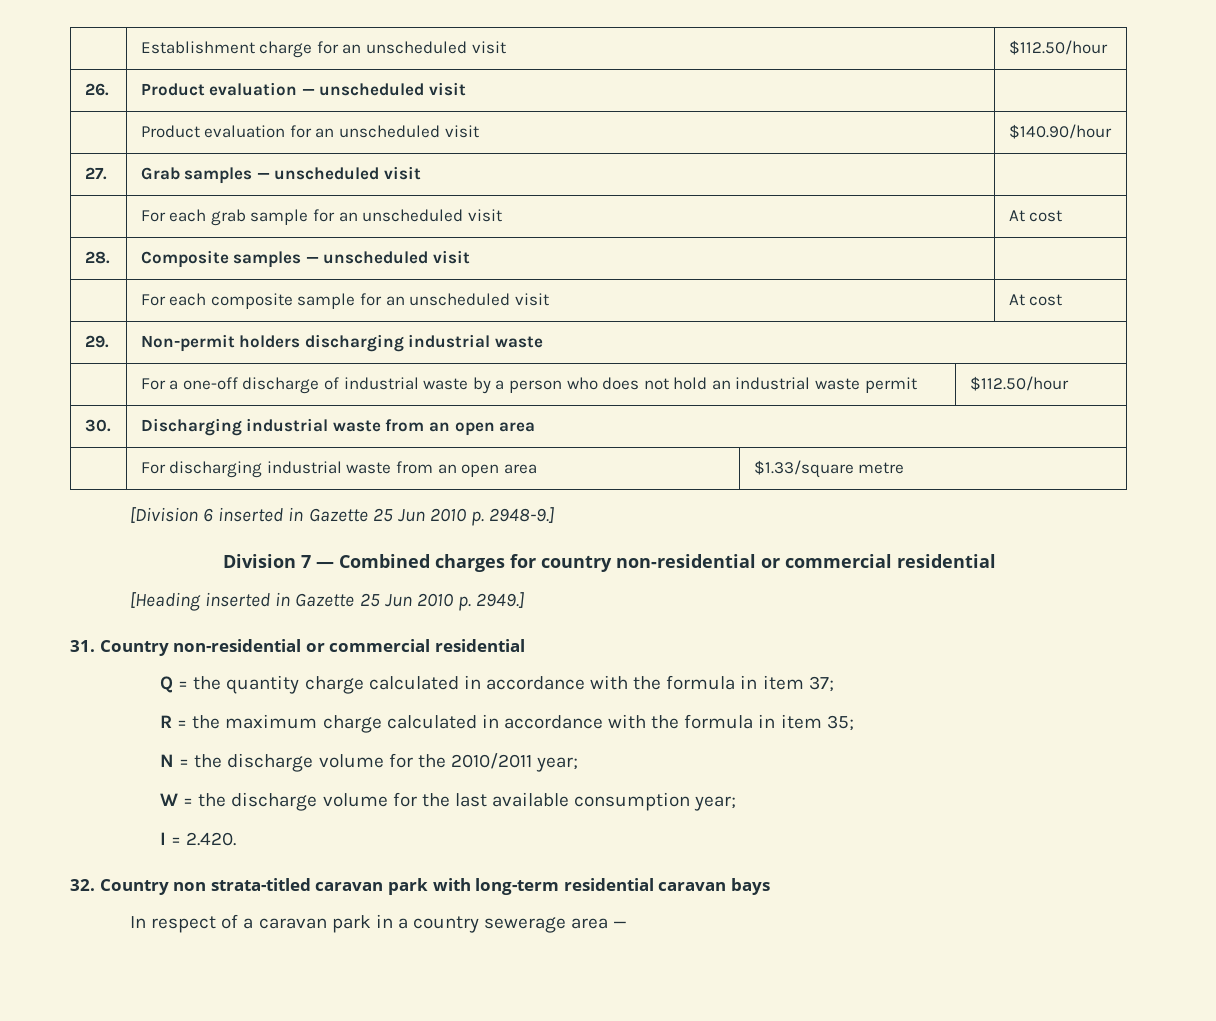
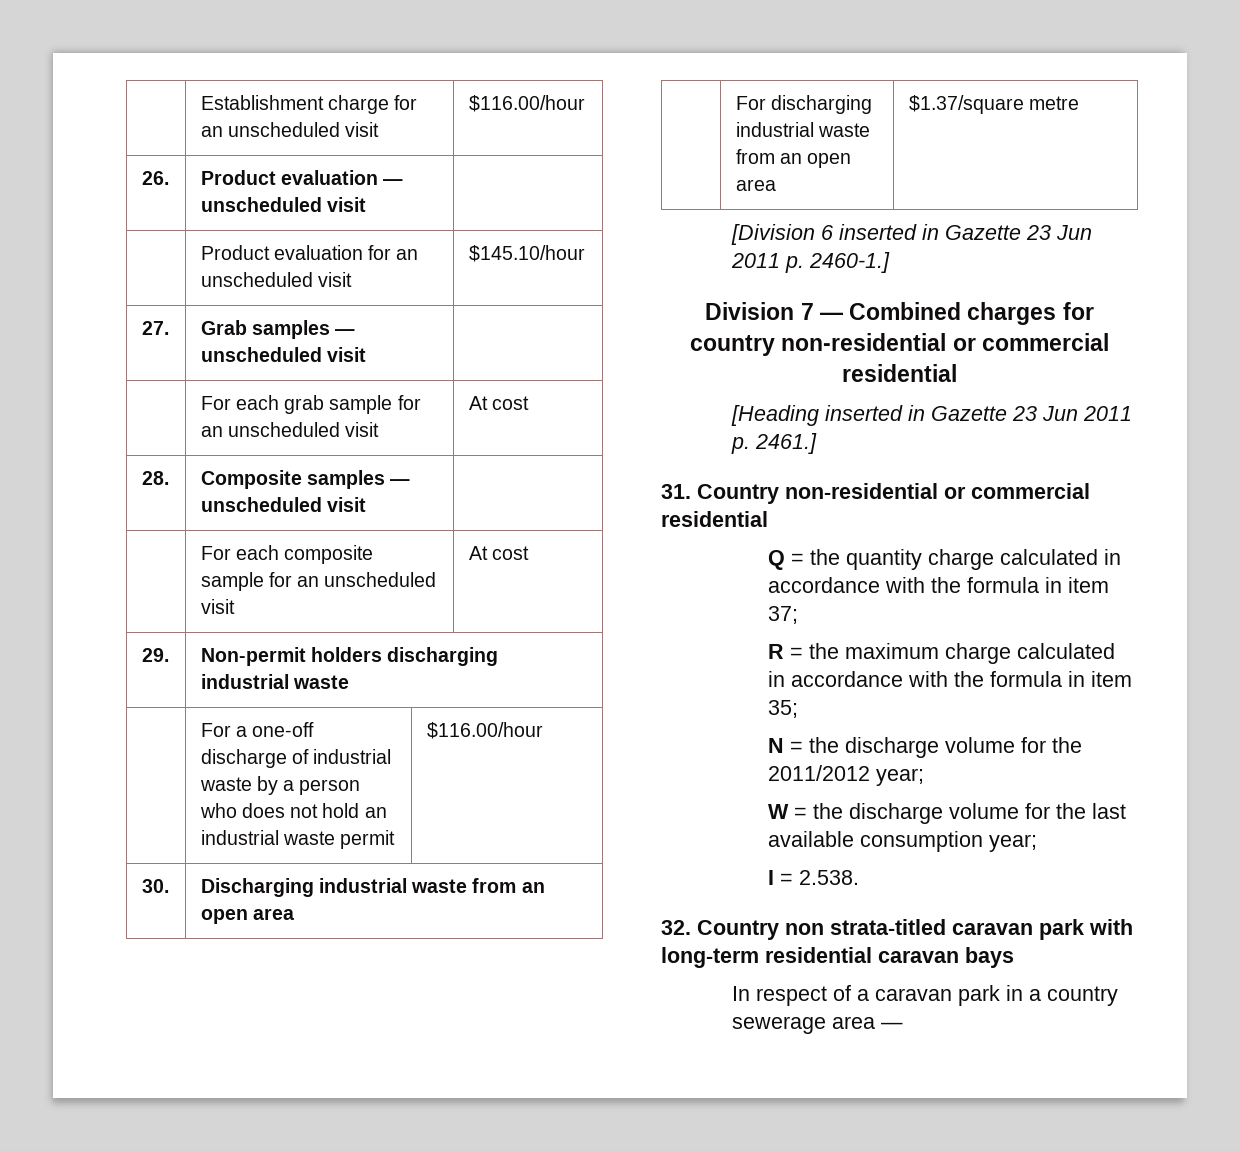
- | Establishment charge for an unscheduled visit | $112.50/hour
+ | Establishment charge for an unscheduled visit | $116.00/hour
- | Product evaluation for an unscheduled visit | $140.90/hour
+ | Product evaluation for an unscheduled visit | $145.10/hour
- | For a one-off discharge of industrial waste by a person who does not hold an industrial waste permit | $112.50/hour
+ | For a one-off discharge of industrial waste by a person who does not hold an industrial waste permit | $116.00/hour
- | For discharging industrial waste from an open area | $1.33/square metre
+ | For discharging industrial waste from an open area | $1.37/square metre
- [Division 6 inserted in Gazette 25 Jun 2010 p. 2948-9.]
+ [Division 6 inserted in Gazette 23 Jun 2011 p. 2460-1.]
- [Heading inserted in Gazette 25 Jun 2010 p. 2949.]
+ [Heading inserted in Gazette 23 Jun 2011 p. 2461.]
- N = the discharge volume for the 2010/2011 year;
+ N = the discharge volume for the 2011/2012 year;
- I = 2.420.
+ I = 2.538.

